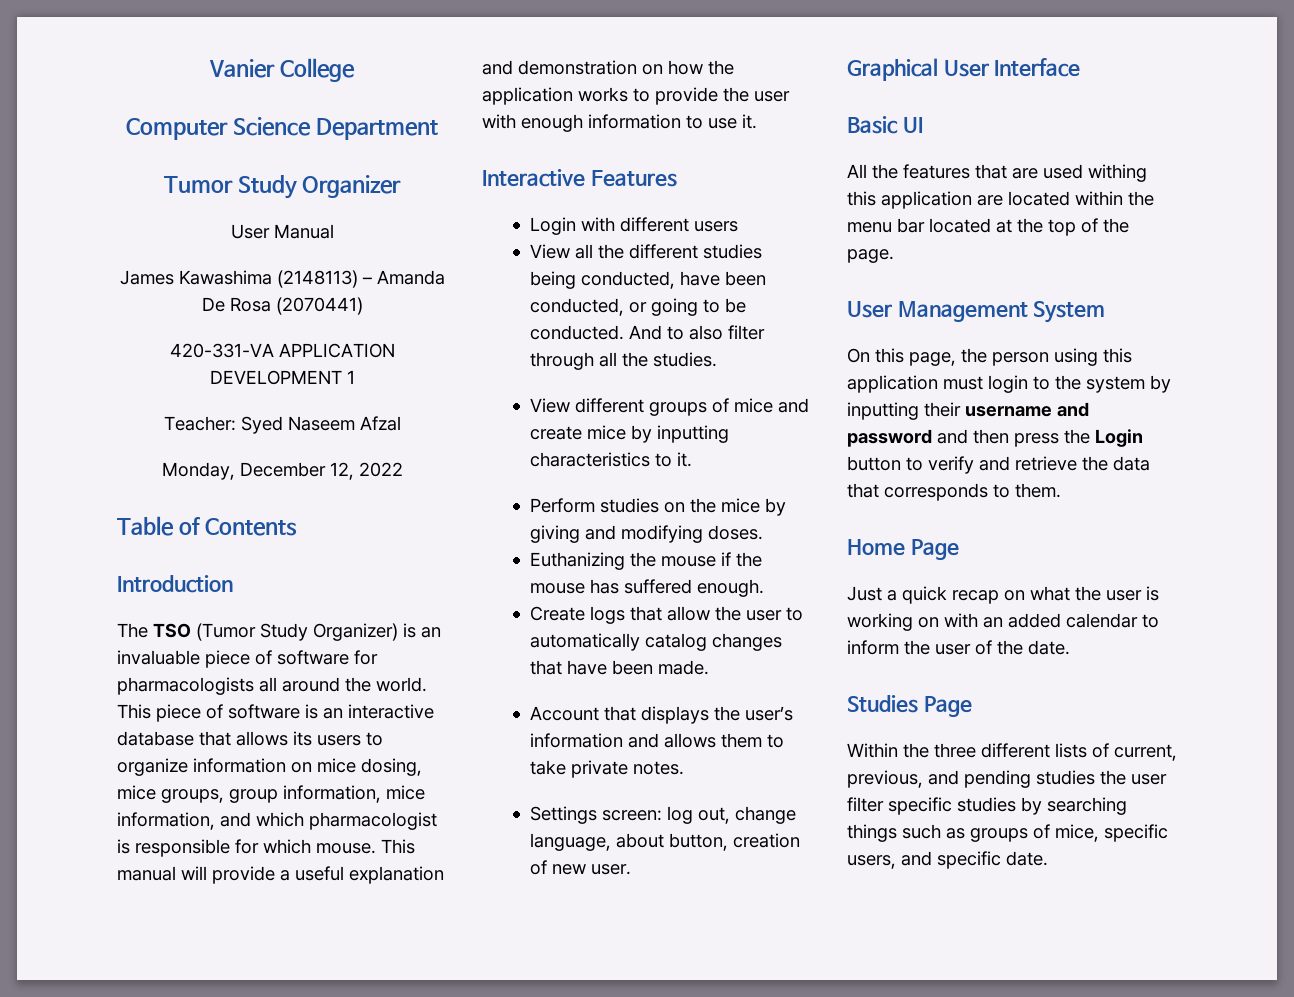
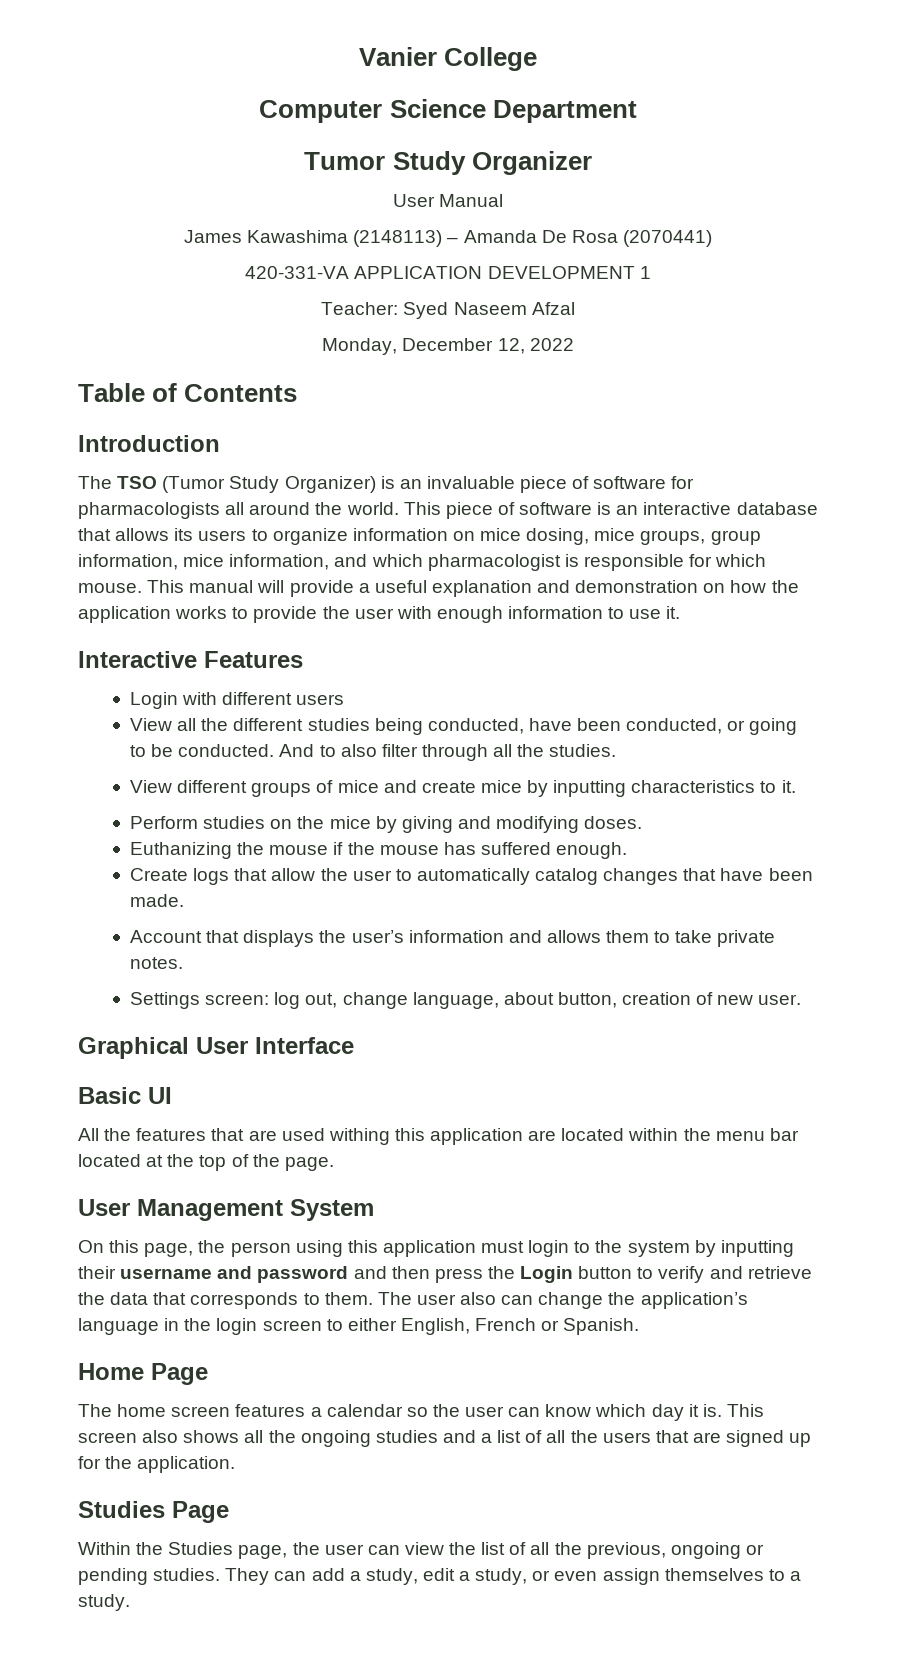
- On this page, the person using this application must login to the system by inputting their username and password and then press the Login button to verify and retrieve the data that corresponds to them.
+ On this page, the person using this application must login to the system by inputting their username and password and then press the Login button to verify and retrieve the data that corresponds to them. The user also can change the application’s language in the login screen to either English, French or Spanish.
  Home Page
- Just a quick recap on what the user is working on with an added calendar to inform the user of the date.
+ The home screen features a calendar so the user can know which day it is. This screen also shows all the ongoing studies and a list of all the users that are signed up for the application.
  Studies Page
- Within the three different lists of current, previous, and pending studies the user filter specific studies by searching things such as groups of mice, specific users, and specific date.
+ Within the Studies page, the user can view the list of all the previous, ongoing or pending studies. They can add a study, edit a study, or even assign themselves to a study.

